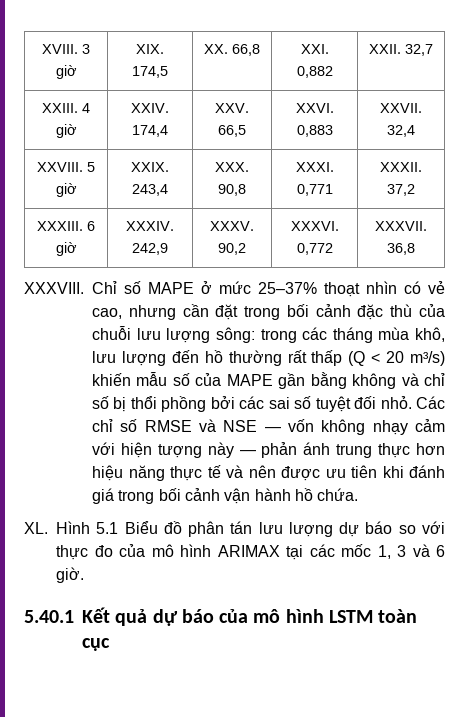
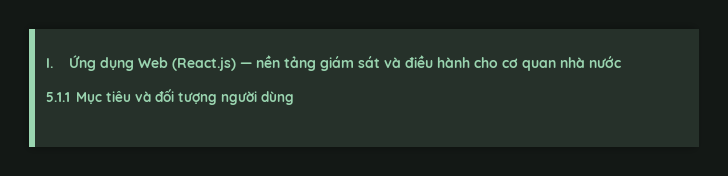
- XVIII. 3 giờ | XIX. 174,5 | XX. 66,8 | XXI. 0,882 | XXII. 32,7
- XXIII. 4 giờ | XXIV. 174,4 | XXV. 66,5 | XXVI. 0,883 | XXVII. 32,4
- XXVIII. 5 giờ | XXIX. 243,4 | XXX. 90,8 | XXXI. 0,771 | XXXII. 37,2
- XXXIII. 6 giờ | XXXIV. 242,9 | XXXV. 90,2 | XXXVI. 0,772 | XXXVII. 36,8
- XXXVIII. Chỉ số MAPE ở mức 25–37% thoạt nhìn có vẻ cao, nhưng cần đặt trong bối cảnh đặc thù của chuỗi lưu lượng sông: trong các tháng mùa khô, lưu lượng đến hồ thường rất thấp (Q < 20 m³/s) khiến mẫu số của MAPE gần bằng không và chỉ số bị thổi phồng bởi các sai số tuyệt đối nhỏ. Các chỉ số RMSE và NSE — vốn không nhạy cảm với hiện tượng này — phản ánh trung thực hơn hiệu năng thực tế và nên được ưu tiên khi đánh giá trong bối cảnh vận hành hồ chứa.
- XL. Hình 5.1 Biểu đồ phân tán lưu lượng dự báo so với thực đo của mô hình ARIMAX tại các mốc 1, 3 và 6 giờ.
- 5.40.1 Kết quả dự báo của mô hình LSTM toàn cục
+ I. Ứng dụng Web (React.js) — nền tảng giám sát và điều hành cho cơ quan nhà nước
+ 5.1.1 Mục tiêu và đối tượng người dùng

